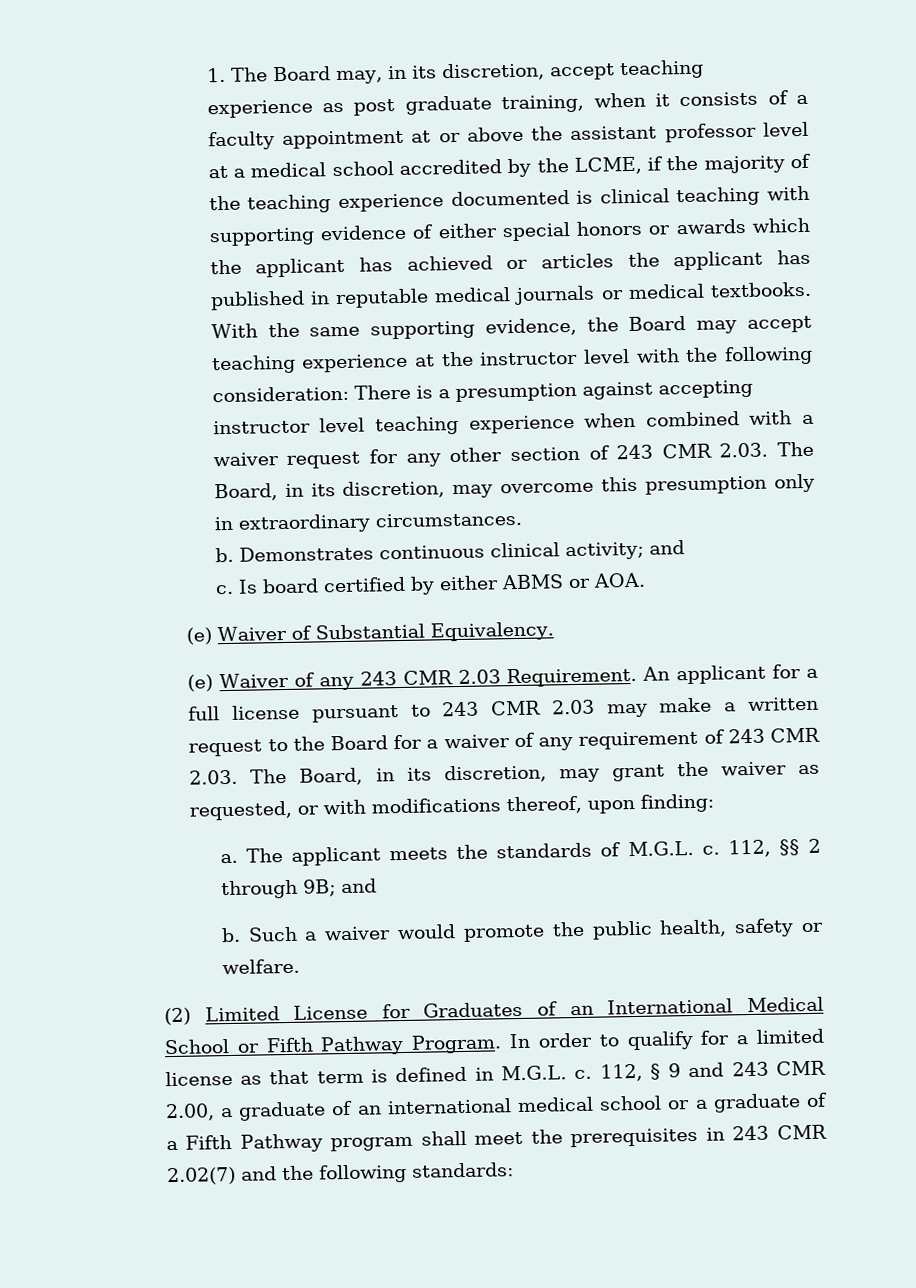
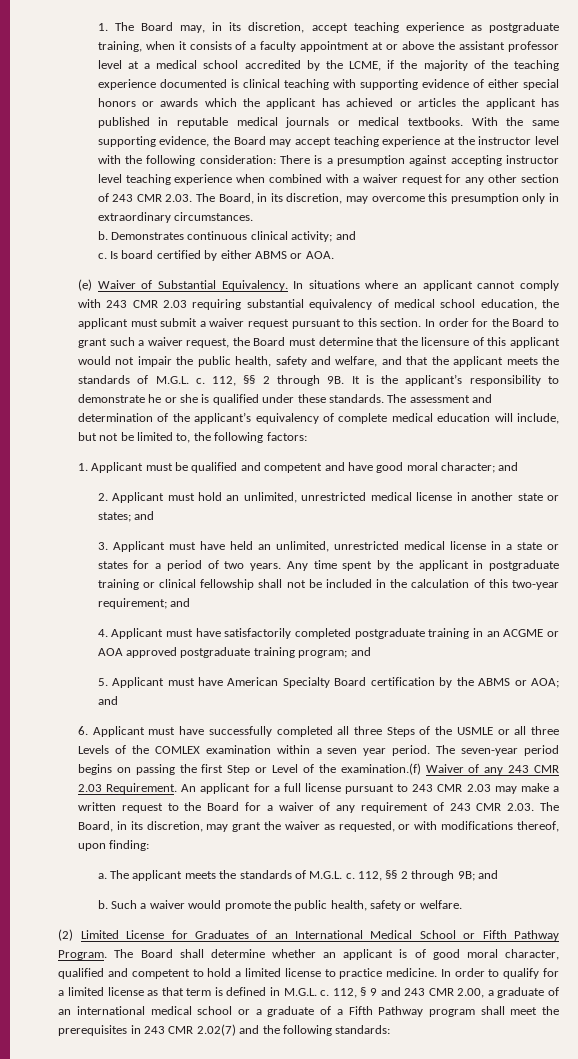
- 1. The Board may, in its discretion, accept teaching experience as post graduate training, when it consists of a faculty appointment at or above the assistant professor level at a medical school accredited by the LCME, if the majority of the teaching experience documented is clinical teaching with supporting evidence of either special honors or awards which the applicant has achieved or articles the applicant has published in reputable medical journals or medical textbooks.
+ 1. The Board may, in its discretion, accept teaching experience as postgraduate training, when it consists of a faculty appointment at or above the assistant professor level at a medical school accredited by the LCME, if the majority of the teaching experience documented is clinical teaching with supporting evidence of either special honors or awards which the applicant has achieved or articles the applicant has published in reputable medical journals or medical textbooks.
- (e) Waiver of Substantial Equivalency.
- (e) Waiver of any 243 CMR 2.03 Requirement.
+ (e) Waiver of Substantial Equivalency. In situations where an applicant cannot comply with 243 CMR 2.03 requiring substantial equivalency of medical school education, the applicant must submit a waiver request pursuant to this section. In order for the Board to grant such a waiver request, the Board must determine that the licensure of this applicant would not impair the public health, safety and welfare, and that the applicant meets the standards of M.G.L. c. 112, §§ 2 through 9B. It is the applicant’s responsibility to demonstrate he or she is qualified under these standards. The assessment and determination of the applicant’s equivalency of complete medical education will include, but not be limited to, the following factors:
+ 1. Applicant must be qualified and competent and have good moral character; and
+ 2. Applicant must hold an unlimited, unrestricted medical license in another state or states; and
+ 3. Applicant must have held an unlimited, unrestricted medical license in a state or states for a period of two years. Any time spent by the applicant in postgraduate training or clinical fellowship shall not be included in the calculation of this two-year requirement; and
+ 4. Applicant must have satisfactorily completed postgraduate training in an ACGME or AOA approved postgraduate training program; and
+ 5. Applicant must have American Specialty Board certification by the ABMS or AOA; and
+ 6. Applicant must have successfully completed all three Steps of the USMLE or all three Levels of the COMLEX examination within a seven year period. The seven-year period begins on passing the first Step or Level of the examination.(f) Waiver of any 243 CMR 2.03 Requirement.
+ The Board shall determine whether an applicant is of good moral character, qualified and competent to hold a limited license to practice medicine.

